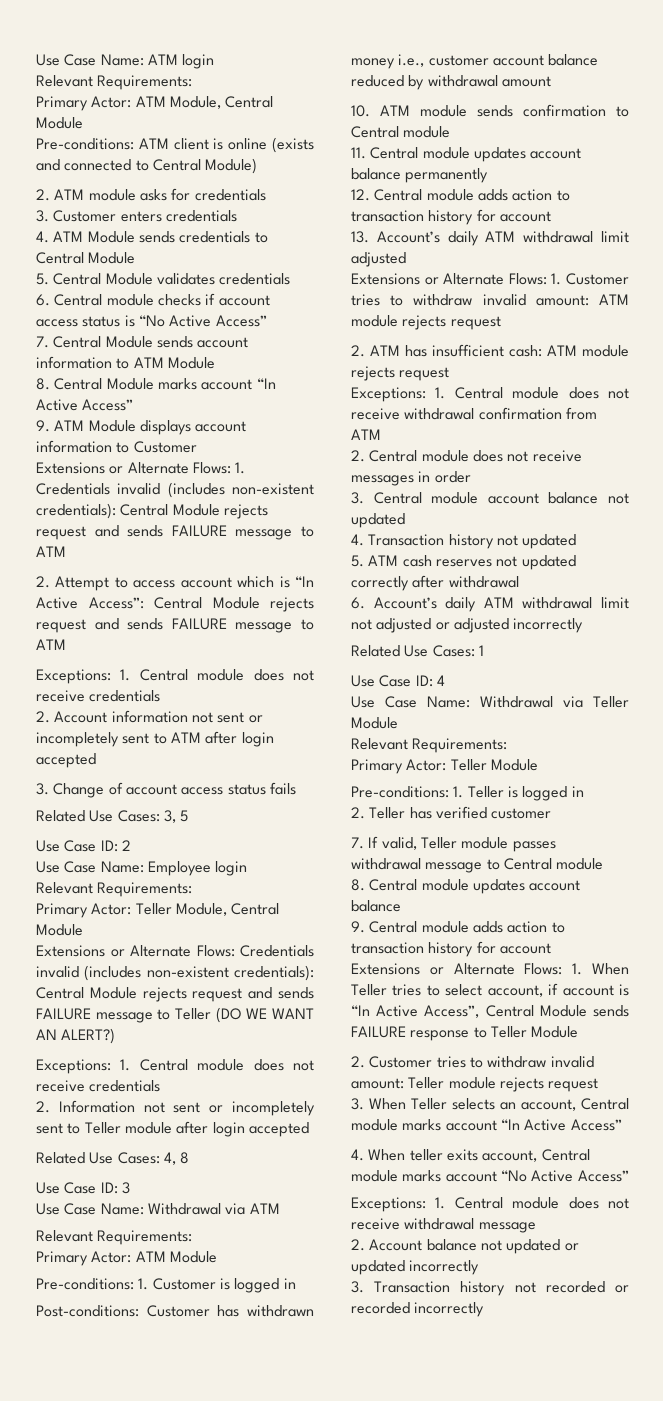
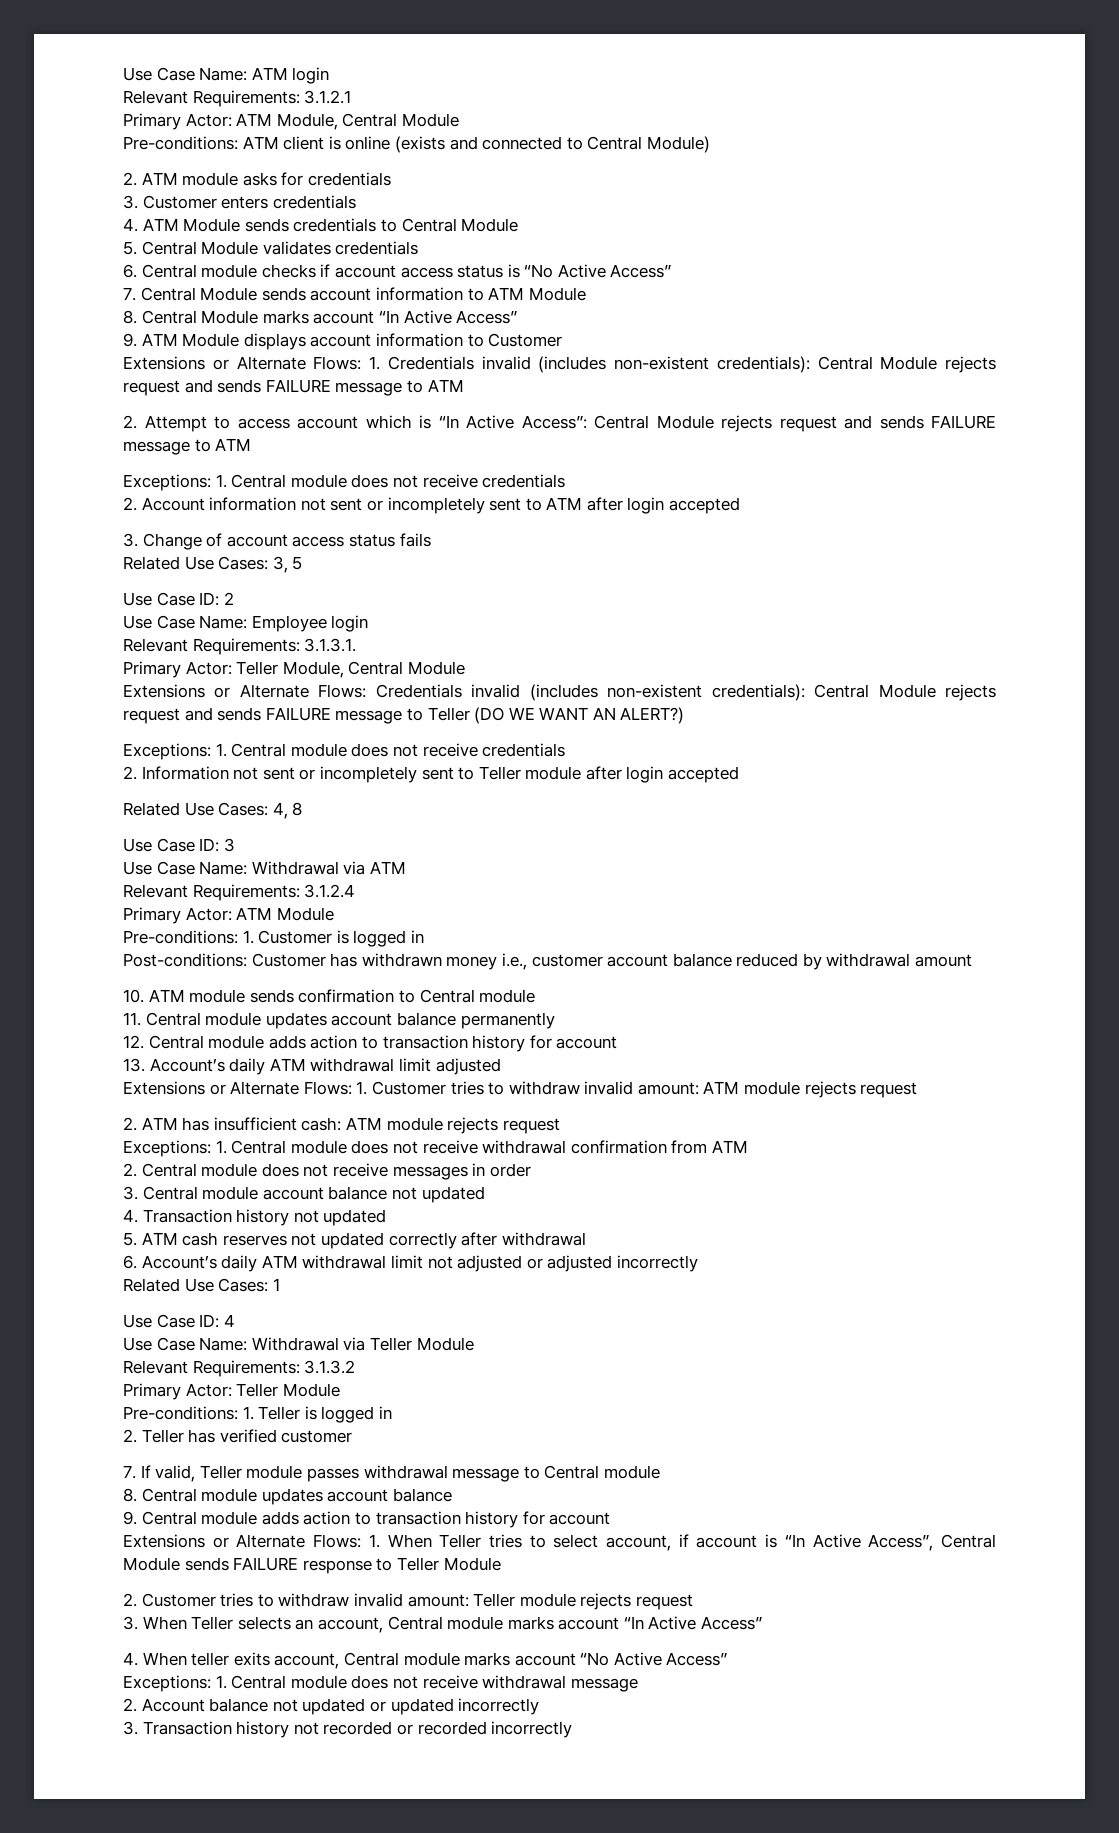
  Use Case Name: ATM login
- Relevant Requirements:
+ Relevant Requirements: 3.1.2.1
  Use Case Name: Employee login
- Relevant Requirements:
+ Relevant Requirements: 3.1.3.1.
  Use Case Name: Withdrawal via ATM
- Relevant Requirements:
+ Relevant Requirements: 3.1.2.4
  Use Case Name: Withdrawal via Teller Module
- Relevant Requirements:
+ Relevant Requirements: 3.1.3.2

